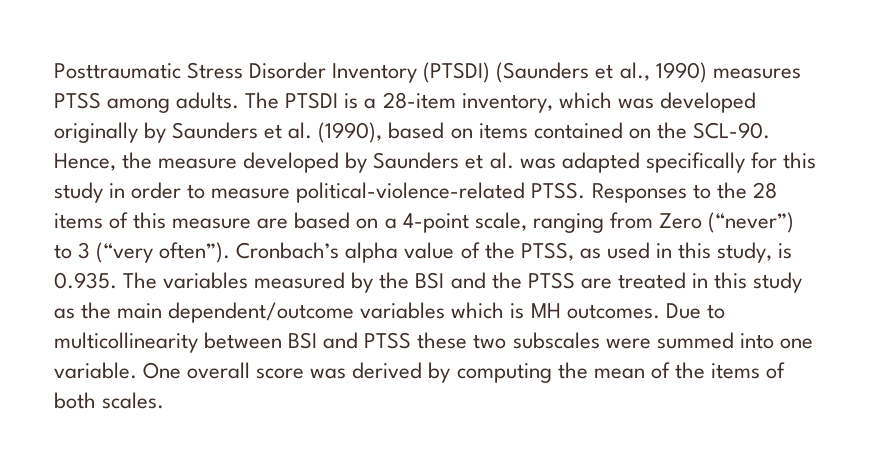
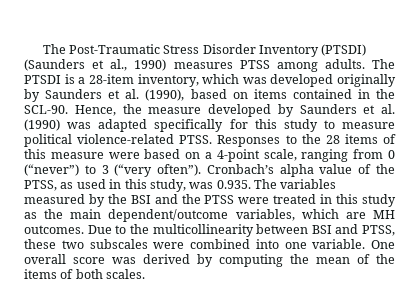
- Posttraumatic Stress Disorder Inventory (PTSDI) (Saunders et al., 1990) measures PTSS among adults.
+ The Post-Traumatic Stress Disorder Inventory (PTSDI) (Saunders et al., 1990) measures PTSS among adults.
- The PTSDI is a 28-item inventory, which was developed originally by Saunders et al. (1990), based on items contained on the SCL-90.
+ The PTSDI is a 28-item inventory, which was developed originally by Saunders et al. (1990), based on items contained in the SCL-90.
- Hence, the measure developed by Saunders et al. was adapted specifically for this study in order to measure political-violence-related PTSS.
+ Hence, the measure developed by Saunders et al. (1990) was adapted specifically for this study to measure political violence-related PTSS.
- Responses to the 28 items of this measure are based on a 4-point scale, ranging from Zero (“never”) to 3 (“very often”).
+ Responses to the 28 items of this measure were based on a 4-point scale, ranging from 0 (“never”) to 3 (“very often”).
- Cronbach’s alpha value of the PTSS, as used in this study, is 0.935. The variables measured by the BSI and the PTSS are treated in this study as the main dependent/outcome variables which is MH outcomes.
+ Cronbach’s alpha value of the PTSS, as used in this study, was 0.935. The variables measured by the BSI and the PTSS were treated in this study as the main dependent/outcome variables, which are MH outcomes.
- Due to multicollinearity between BSI and PTSS these two subscales were summed into one variable.
+ Due to the multicollinearity between BSI and PTSS, these two subscales were combined into one variable.

